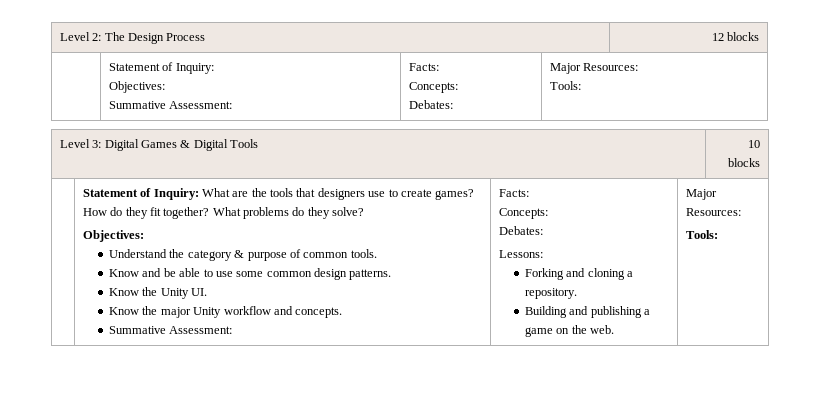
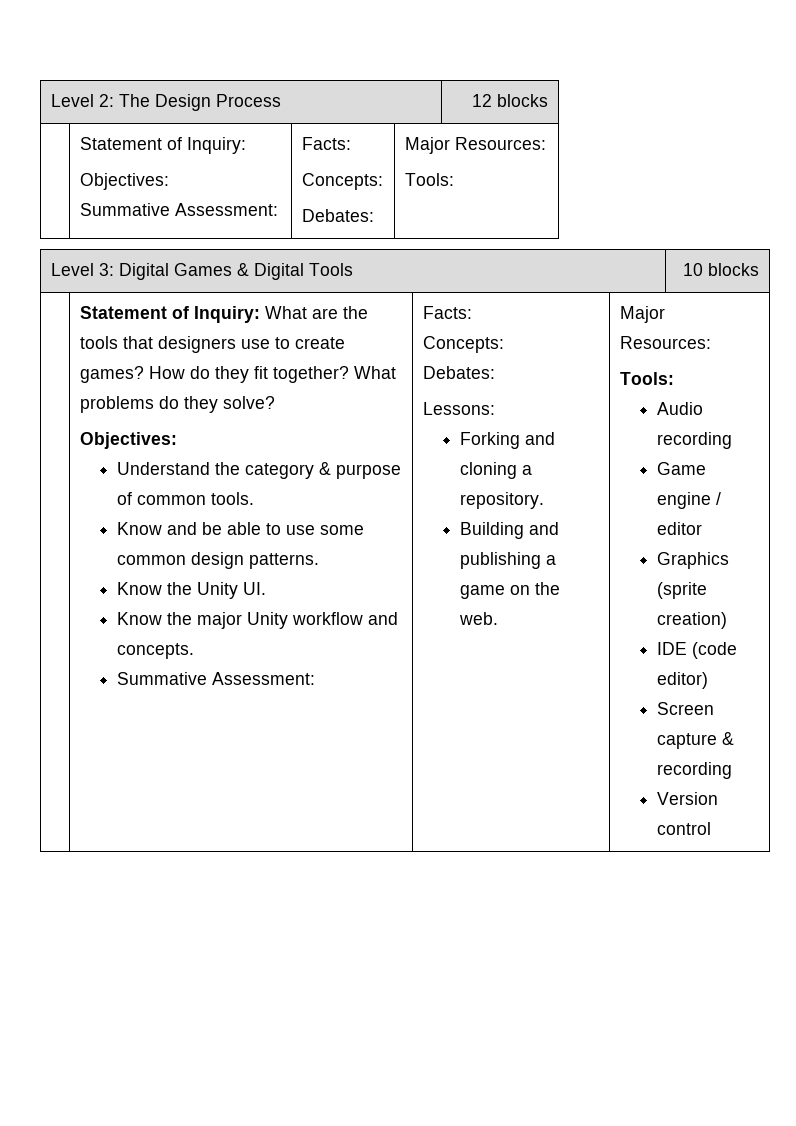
+ Audio recording
+ Game engine / editor
+ Graphics (sprite creation)
+ IDE (code editor)
+ Screen capture & recording
+ Version control

